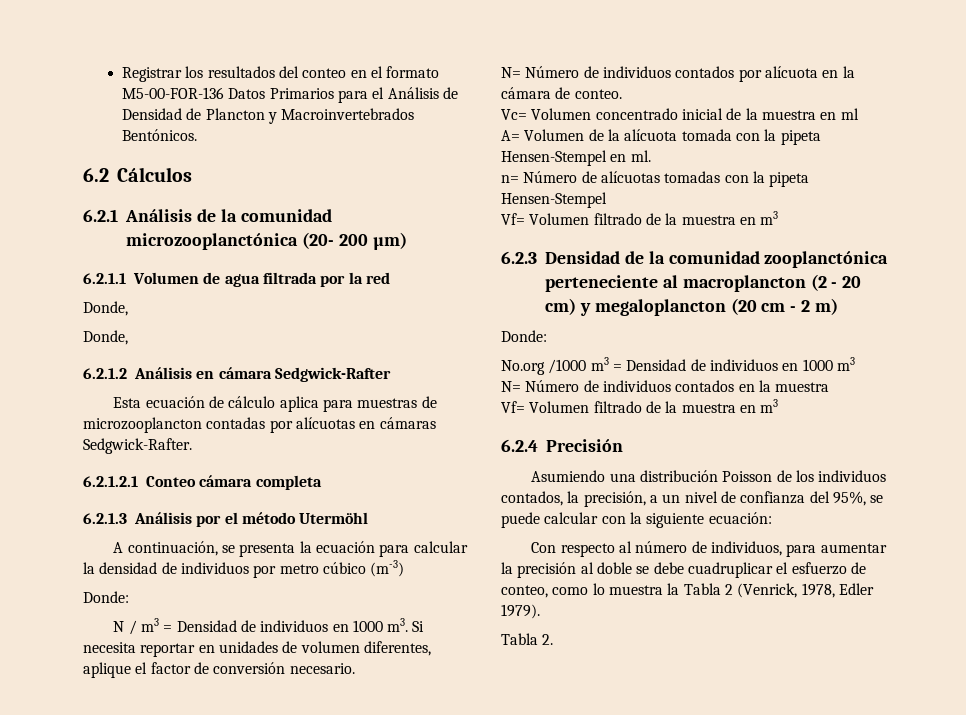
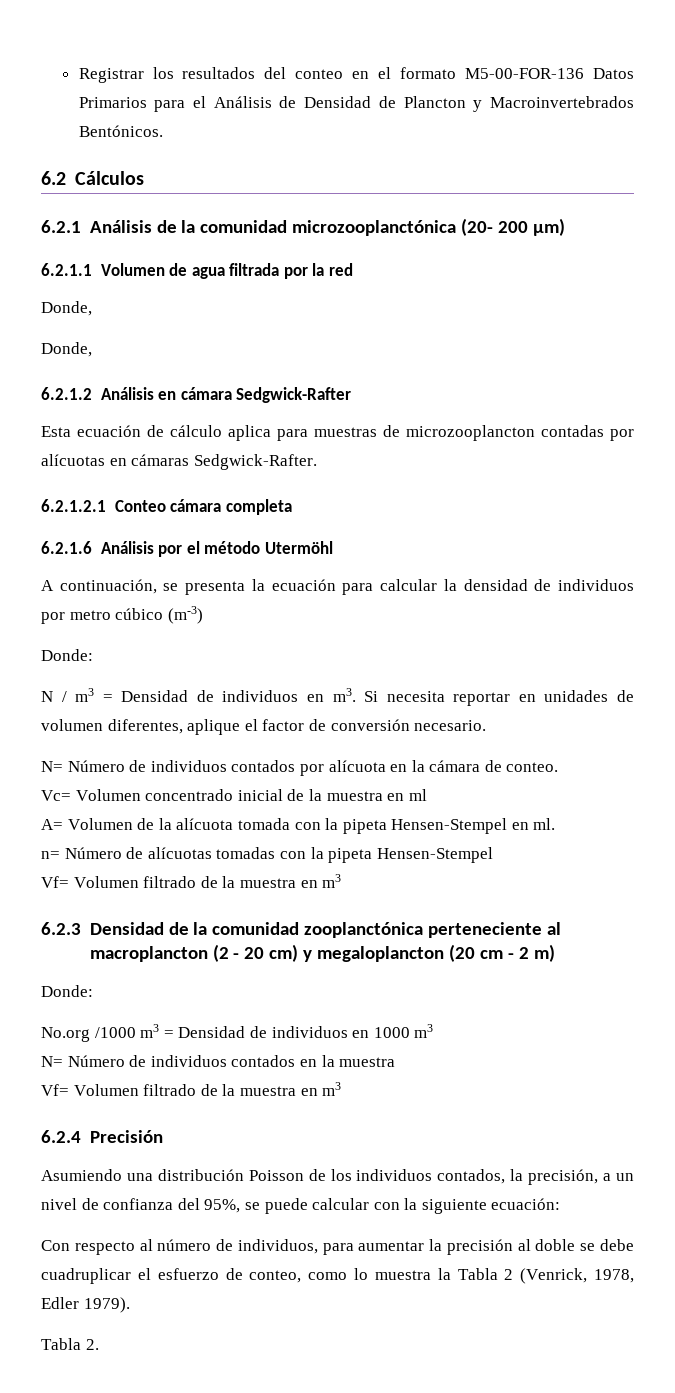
- 6.2.1.3 Análisis por el método Utermöhl
+ 6.2.1.6 Análisis por el método Utermöhl
- N / m3 = Densidad de individuos en 1000 m3.
+ N / m3 = Densidad de individuos en m3.

